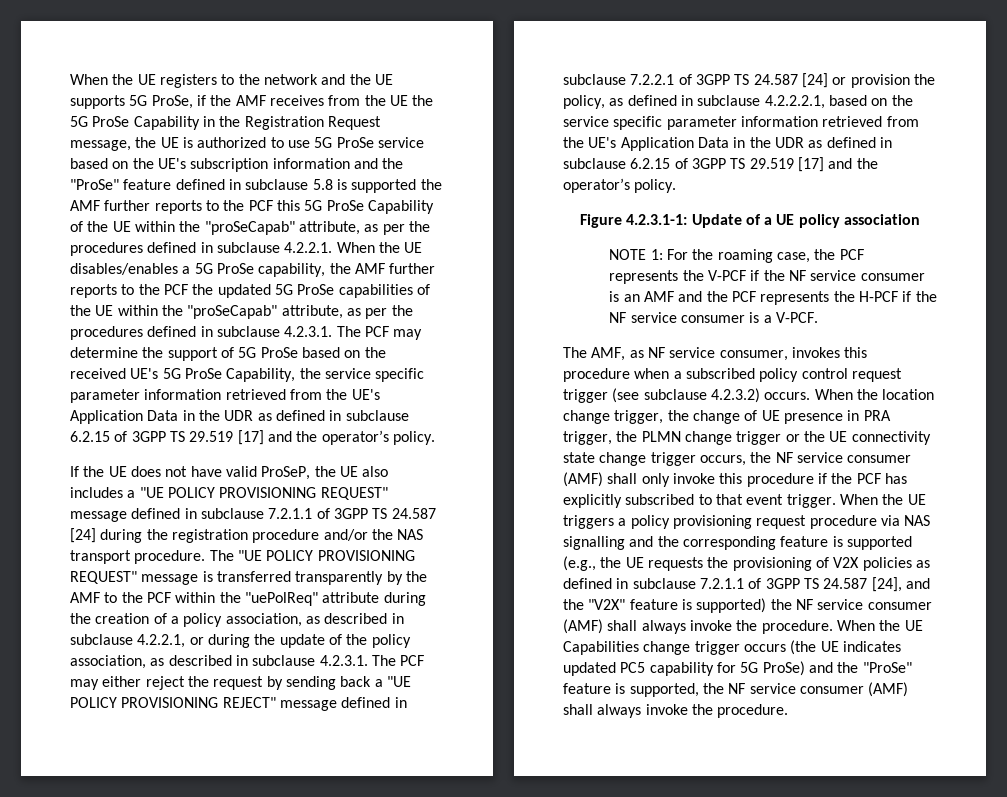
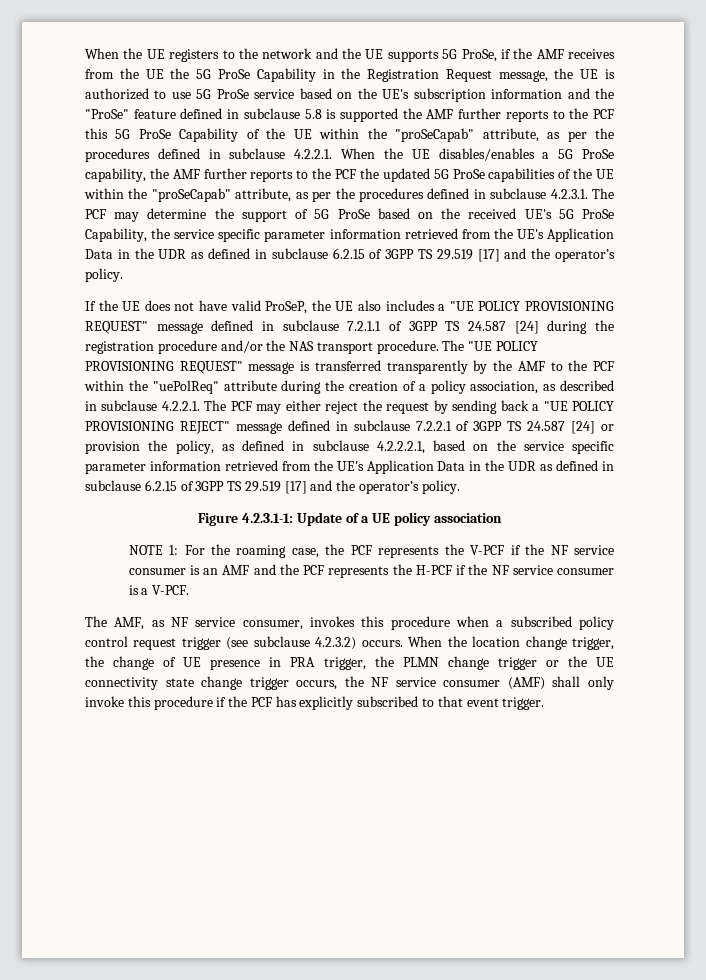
- The "UE POLICY PROVISIONING REQUEST" message is transferred transparently by the AMF to the PCF within the "uePolReq" attribute during the creation of a policy association, as described in subclause 4.2.2.1, or during the update of the policy association, as described in subclause 4.2.3.1. The PCF may either reject the request by sending back a "UE POLICY PROVISIONING REJECT" message defined in subclause 7.2.2.1 of 3GPP TS 24.587 [24] or provision the policy, as defined in subclause 4.2.2.2.1, based on the service specific parameter information retrieved from the UE's Application Data in the UDR as defined in subclause 6.2.15 of 3GPP TS 29.519 [17] and the operator’s policy.
+ The "UE POLICY PROVISIONING REQUEST" message is transferred transparently by the AMF to the PCF within the "uePolReq" attribute during the creation of a policy association, as described in subclause 4.2.2.1. The PCF may either reject the request by sending back a "UE POLICY PROVISIONING REJECT" message defined in subclause 7.2.2.1 of 3GPP TS 24.587 [24] or provision the policy, as defined in subclause 4.2.2.2.1, based on the service specific parameter information retrieved from the UE's Application Data in the UDR as defined in subclause 6.2.15 of 3GPP TS 29.519 [17] and the operator’s policy.
- When the UE triggers a policy provisioning request procedure via NAS signalling and the corresponding feature is supported (e.g., the UE requests the provisioning of V2X policies as defined in subclause 7.2.1.1 of 3GPP TS 24.587 [24], and the "V2X" feature is supported) the NF service consumer (AMF) shall always invoke the procedure. When the UE Capabilities change trigger occurs (the UE indicates updated PC5 capability for 5G ProSe) and the "ProSe" feature is supported, the NF service consumer (AMF) shall always invoke the procedure.

